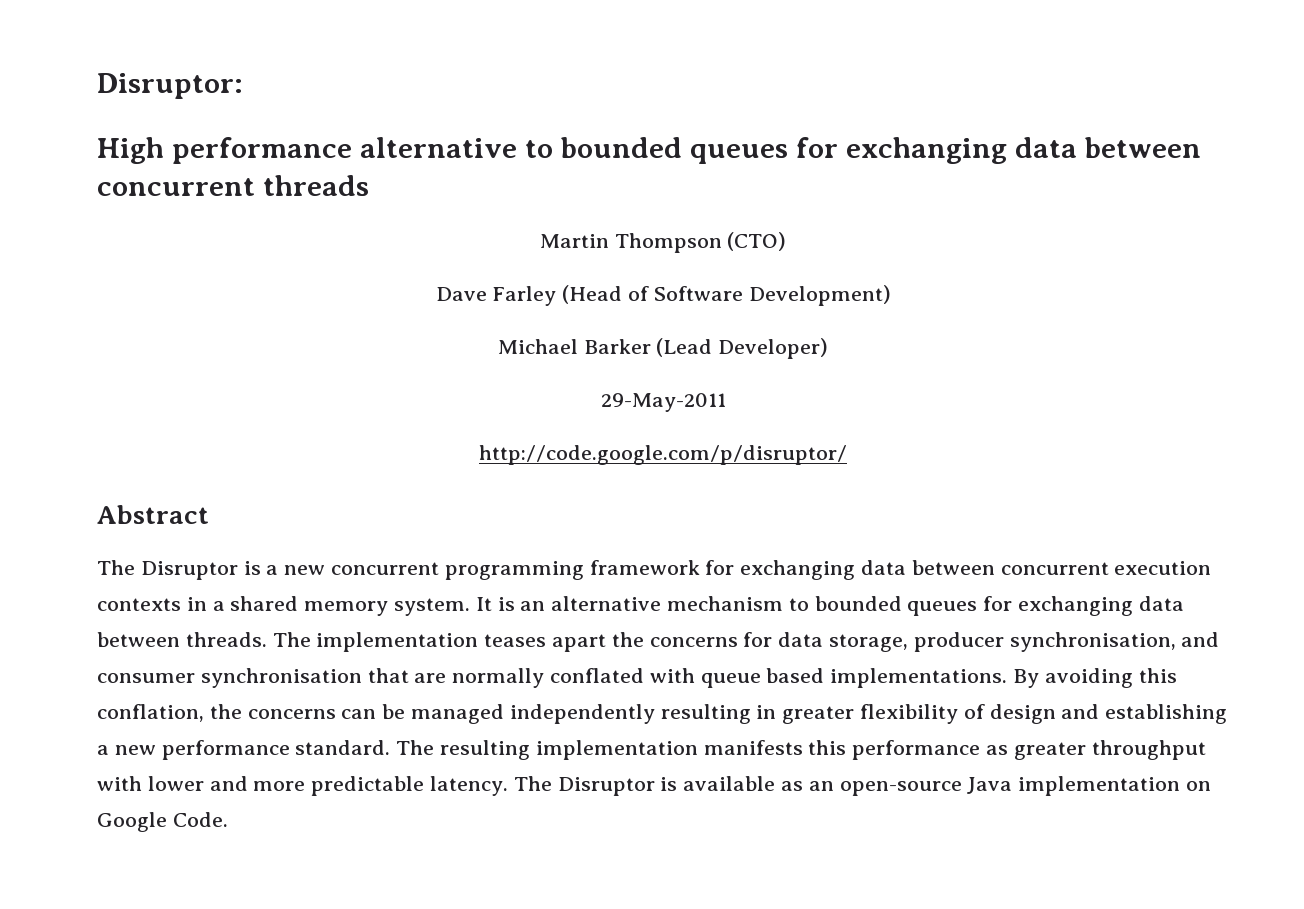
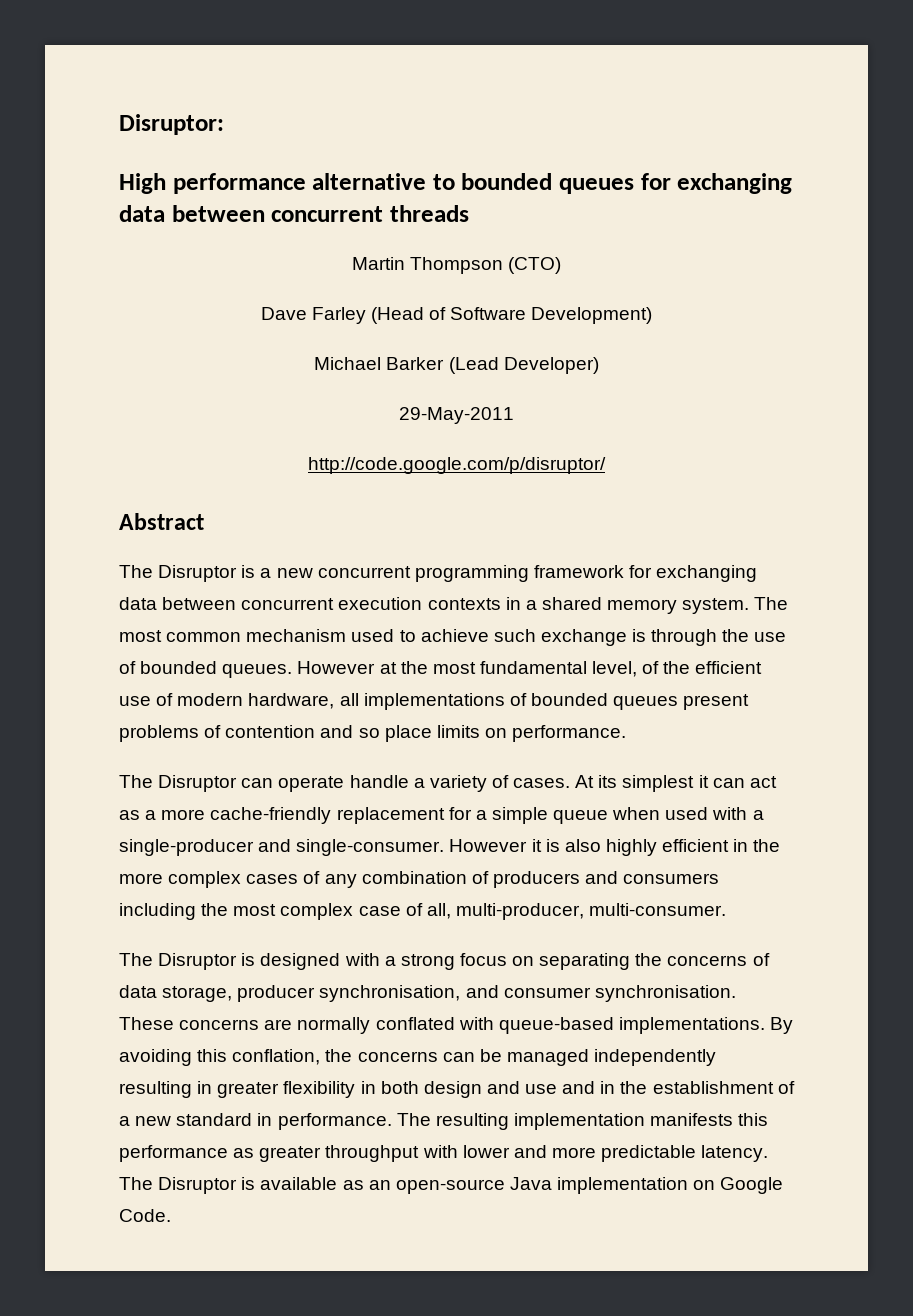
- It is an alternative mechanism to bounded queues for exchanging data between threads. The implementation teases apart the concerns for data storage, producer synchronisation, and consumer synchronisation that are normally conflated with queue based implementations.
+ The most common mechanism used to achieve such exchange is through the use of bounded queues. However at the most fundamental level, of the efficient use of modern hardware, all implementations of bounded queues present problems of contention and so place limits on performance.
+ The Disruptor can operate handle a variety of cases. At its simplest it can act as a more cache-friendly replacement for a simple queue when used with a single-producer and single-consumer. However it is also highly efficient in the more complex cases of any combination of producers and consumers including the most complex case of all, multi-producer, multi-consumer.
+ The Disruptor is designed with a strong focus on separating the concerns of data storage, producer synchronisation, and consumer synchronisation. These concerns are normally conflated with queue-based implementations.
- By avoiding this conflation, the concerns can be managed independently resulting in greater flexibility of design and establishing a new performance standard.
+ By avoiding this conflation, the concerns can be managed independently resulting in greater flexibility in both design and use and in the establishment of a new standard in performance.

